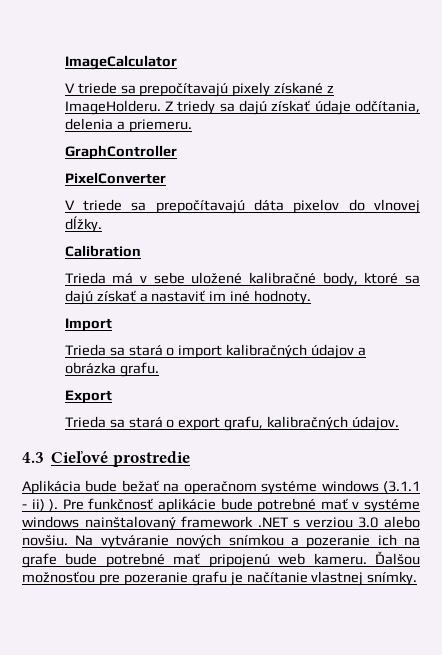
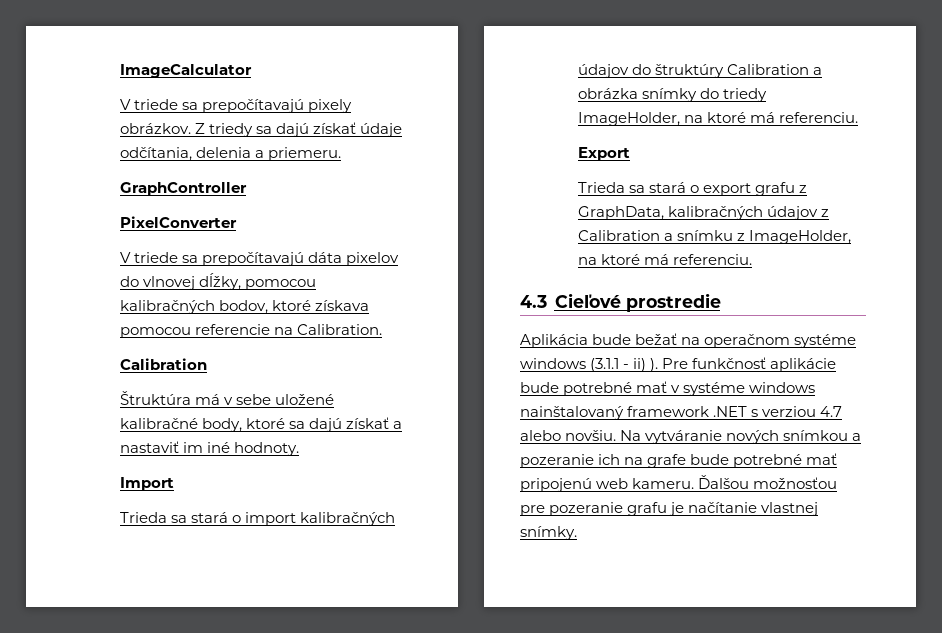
- V triede sa prepočítavajú pixely získané z ImageHolderu.
+ V triede sa prepočítavajú pixely obrázkov.
- V triede sa prepočítavajú dáta pixelov do vlnovej dĺžky.
+ V triede sa prepočítavajú dáta pixelov do vlnovej dĺžky, pomocou kalibračných bodov, ktoré získava pomocou referencie na Calibration.
- Trieda má v sebe uložené kalibračné body, ktoré sa dajú získať a nastaviť im iné hodnoty.
+ Štruktúra má v sebe uložené kalibračné body, ktoré sa dajú získať a nastaviť im iné hodnoty.
- Trieda sa stará o import kalibračných údajov a obrázka grafu.
+ Trieda sa stará o import kalibračných údajov do štruktúry Calibration a obrázka snímky do triedy ImageHolder, na ktoré má referenciu.
- Trieda sa stará o export grafu, kalibračných údajov.
+ Trieda sa stará o export grafu z GraphData, kalibračných údajov z Calibration a snímku z ImageHolder, na ktoré má referenciu.
- Pre funkčnosť aplikácie bude potrebné mať v systéme windows nainštalovaný framework .NET s verziou 3.0 alebo novšiu.
+ Pre funkčnosť aplikácie bude potrebné mať v systéme windows nainštalovaný framework .NET s verziou 4.7 alebo novšiu.

